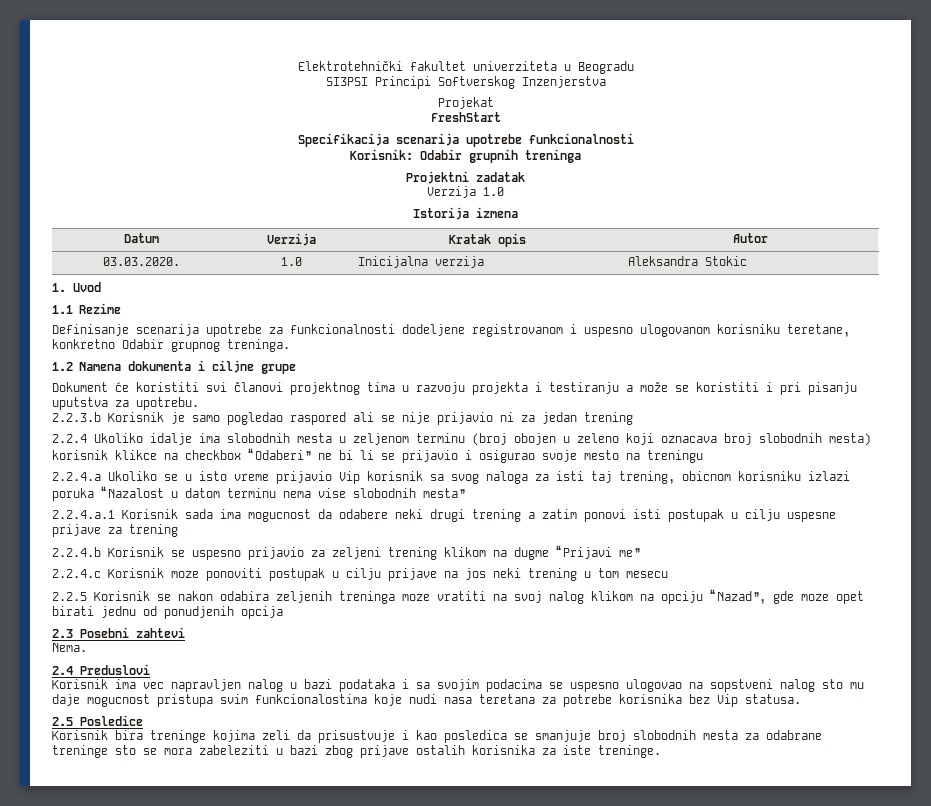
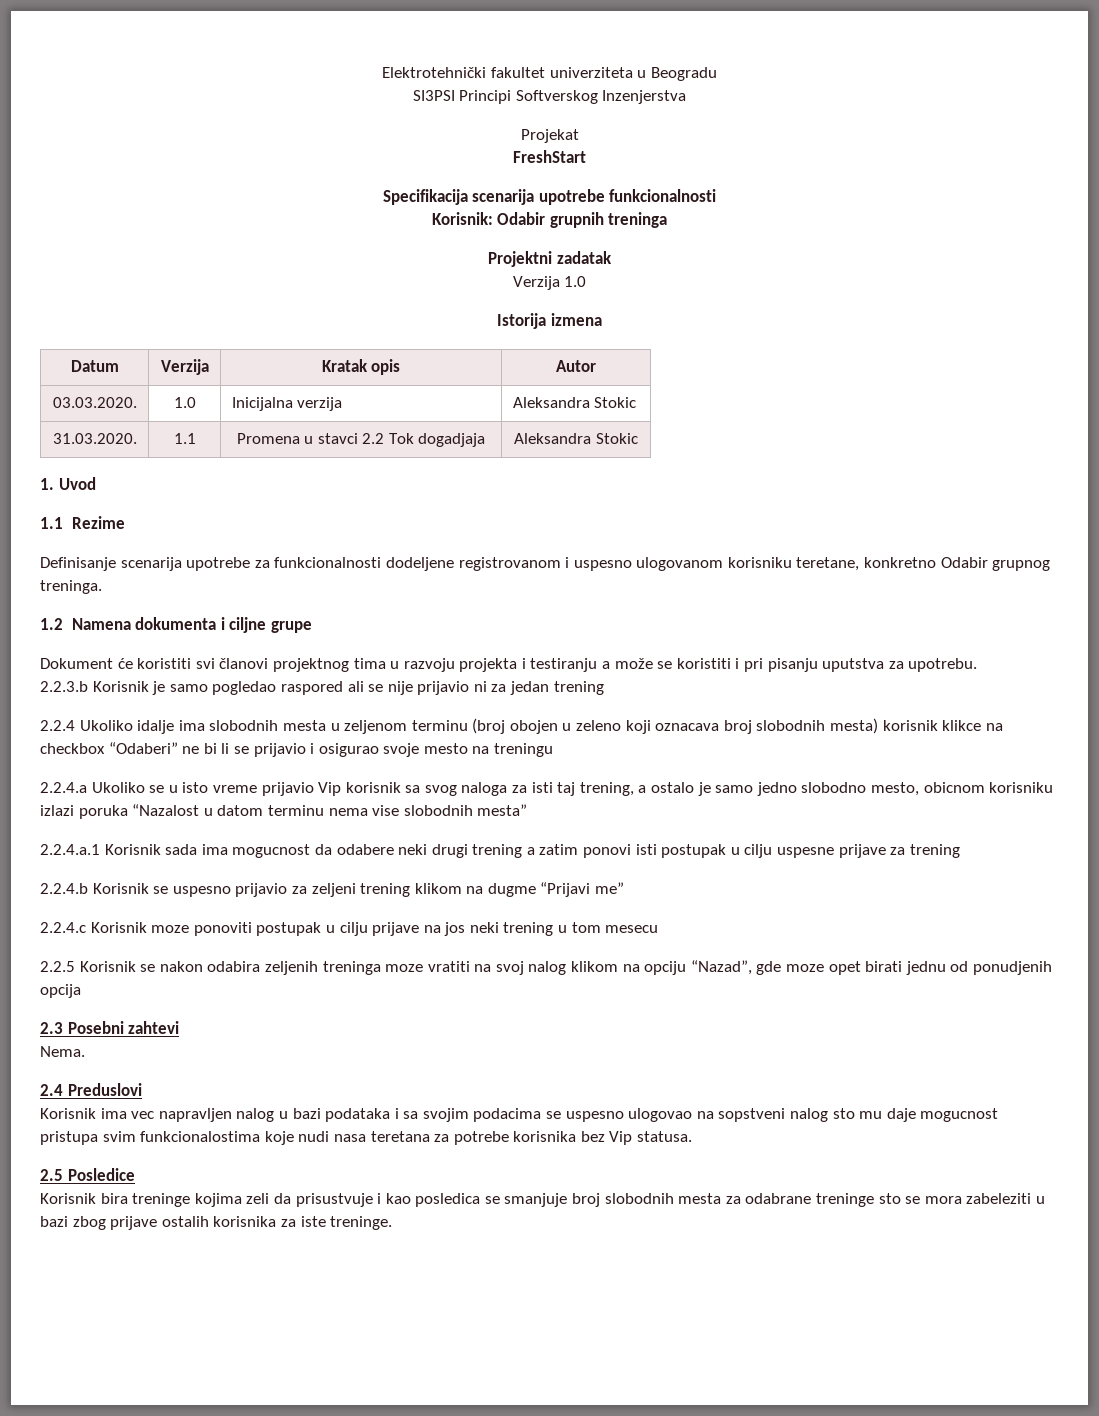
+ 31.03.2020. | 1.1 | Promena u stavci 2.2 Tok dogadjaja | Aleksandra Stokic
- 2.2.4.a Ukoliko se u isto vreme prijavio Vip korisnik sa svog naloga za isti taj trening, obicnom korisniku izlazi poruka “Nazalost u datom terminu nema vise slobodnih mesta”
+ 2.2.4.a Ukoliko se u isto vreme prijavio Vip korisnik sa svog naloga za isti taj trening, a ostalo je samo jedno slobodno mesto, obicnom korisniku izlazi poruka “Nazalost u datom terminu nema vise slobodnih mesta”

